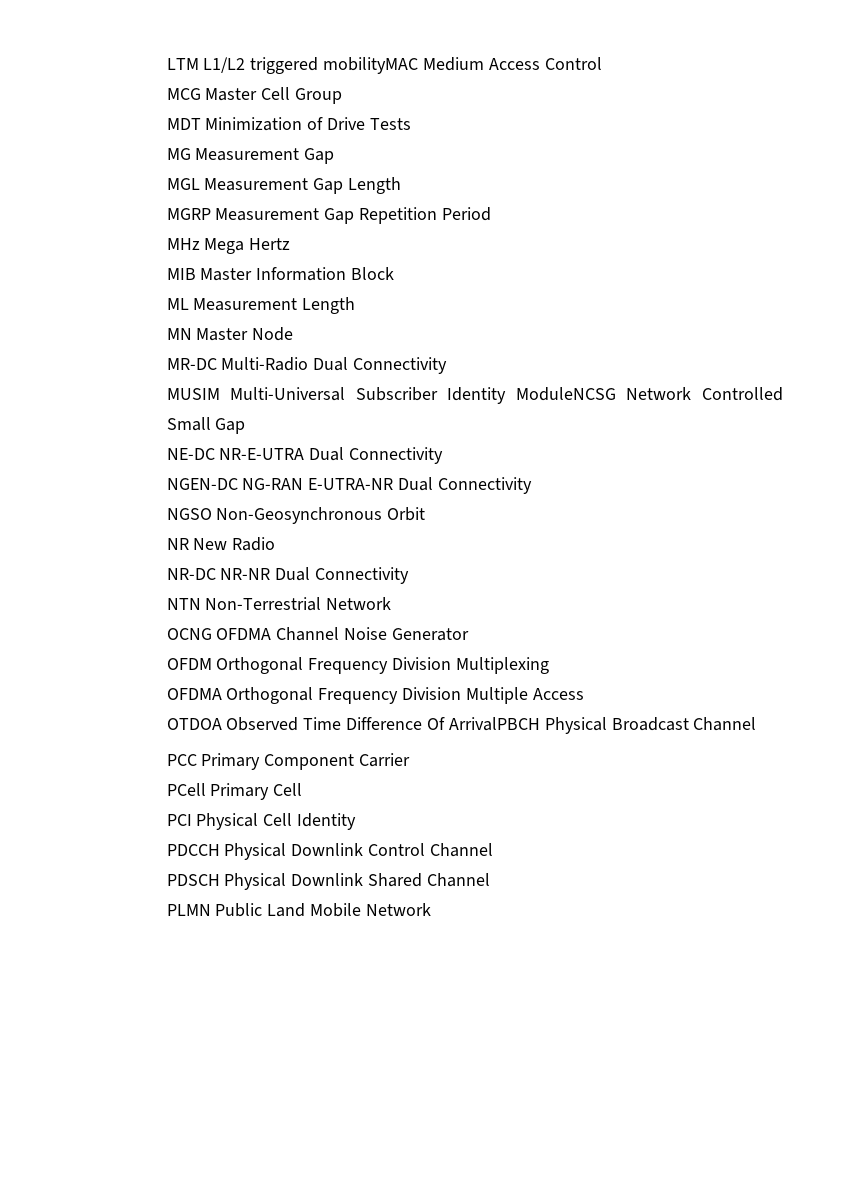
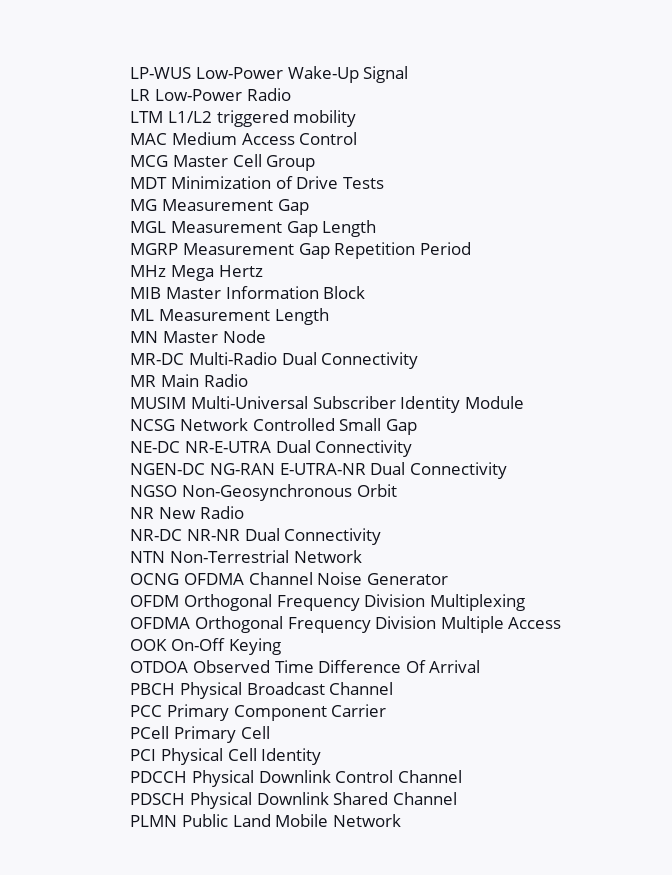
+ LP-WUS Low-Power Wake-Up Signal
+ LR Low-Power Radio
- LTM L1/L2 triggered mobilityMAC Medium Access Control
+ LTM L1/L2 triggered mobility
+ MAC Medium Access Control
+ MR Main Radio
- MUSIM Multi-Universal Subscriber Identity ModuleNCSG Network Controlled Small Gap
+ MUSIM Multi-Universal Subscriber Identity Module
+ NCSG Network Controlled Small Gap
+ OOK On-Off Keying
- OTDOA Observed Time Difference Of ArrivalPBCH Physical Broadcast Channel
+ OTDOA Observed Time Difference Of Arrival
+ PBCH Physical Broadcast Channel

